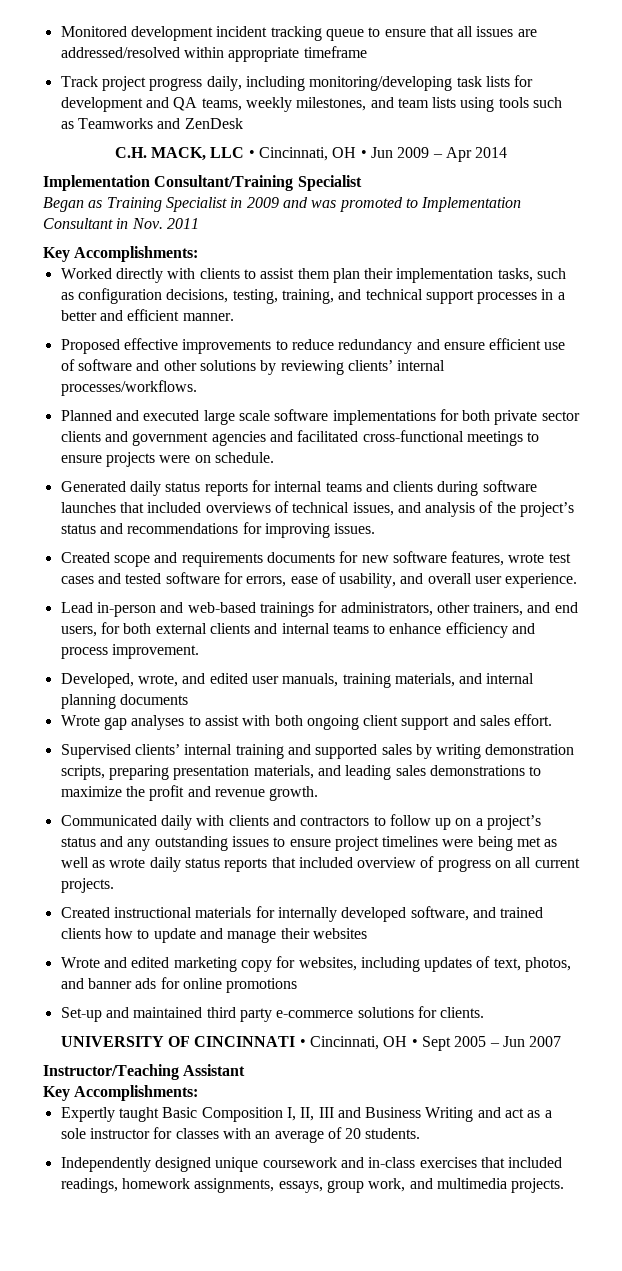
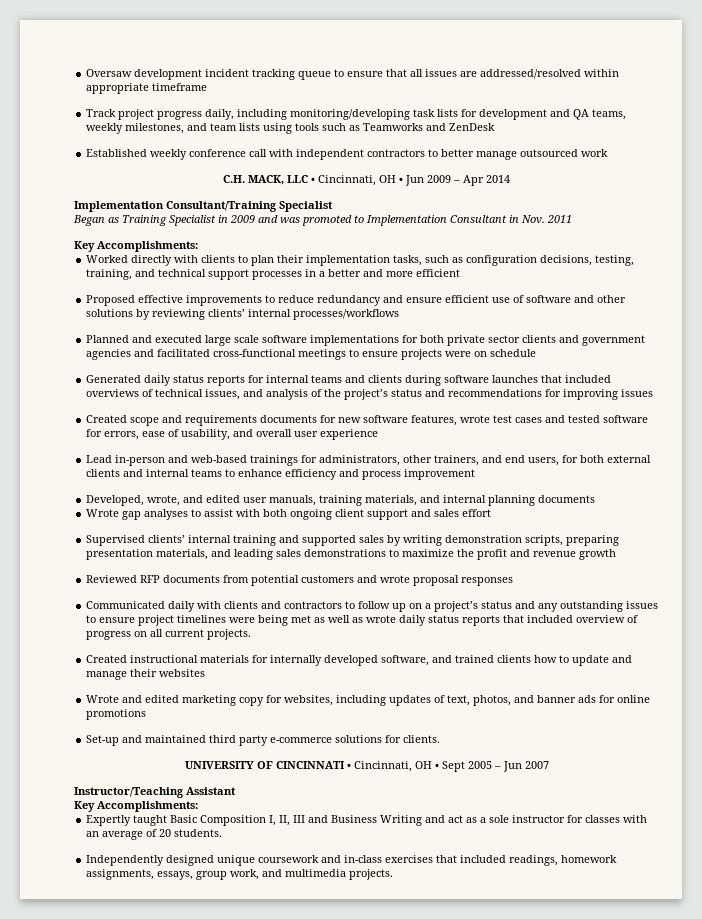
- Monitored development incident tracking queue to ensure that all issues are addressed/resolved within appropriate timeframe
+ Oversaw development incident tracking queue to ensure that all issues are addressed/resolved within appropriate timeframe
+ Established weekly conference call with independent contractors to better manage outsourced work
- Worked directly with clients to assist them plan their implementation tasks, such as configuration decisions, testing, training, and technical support processes in a better and efficient manner.
+ Worked directly with clients to plan their implementation tasks, such as configuration decisions, testing, training, and technical support processes in a better and more efficient
- Proposed effective improvements to reduce redundancy and ensure efficient use of software and other solutions by reviewing clients’ internal processes/workflows.
+ Proposed effective improvements to reduce redundancy and ensure efficient use of software and other solutions by reviewing clients’ internal processes/workflows
- Planned and executed large scale software implementations for both private sector clients and government agencies and facilitated cross-functional meetings to ensure projects were on schedule.
+ Planned and executed large scale software implementations for both private sector clients and government agencies and facilitated cross-functional meetings to ensure projects were on schedule
- Generated daily status reports for internal teams and clients during software launches that included overviews of technical issues, and analysis of the project’s status and recommendations for improving issues.
+ Generated daily status reports for internal teams and clients during software launches that included overviews of technical issues, and analysis of the project’s status and recommendations for improving issues
- Created scope and requirements documents for new software features, wrote test cases and tested software for errors, ease of usability, and overall user experience.
+ Created scope and requirements documents for new software features, wrote test cases and tested software for errors, ease of usability, and overall user experience
- Lead in-person and web-based trainings for administrators, other trainers, and end users, for both external clients and internal teams to enhance efficiency and process improvement.
+ Lead in-person and web-based trainings for administrators, other trainers, and end users, for both external clients and internal teams to enhance efficiency and process improvement
- Wrote gap analyses to assist with both ongoing client support and sales effort.
+ Wrote gap analyses to assist with both ongoing client support and sales effort
- Supervised clients’ internal training and supported sales by writing demonstration scripts, preparing presentation materials, and leading sales demonstrations to maximize the profit and revenue growth.
+ Supervised clients’ internal training and supported sales by writing demonstration scripts, preparing presentation materials, and leading sales demonstrations to maximize the profit and revenue growth
+ Reviewed RFP documents from potential customers and wrote proposal responses

